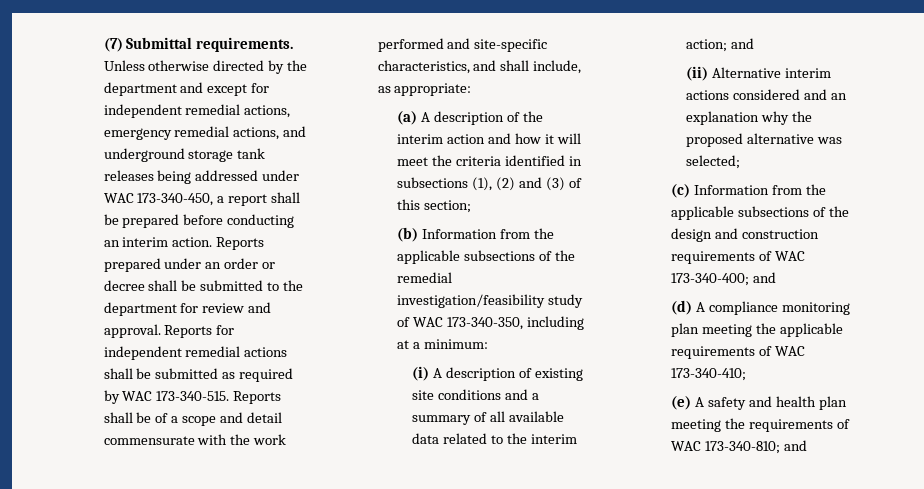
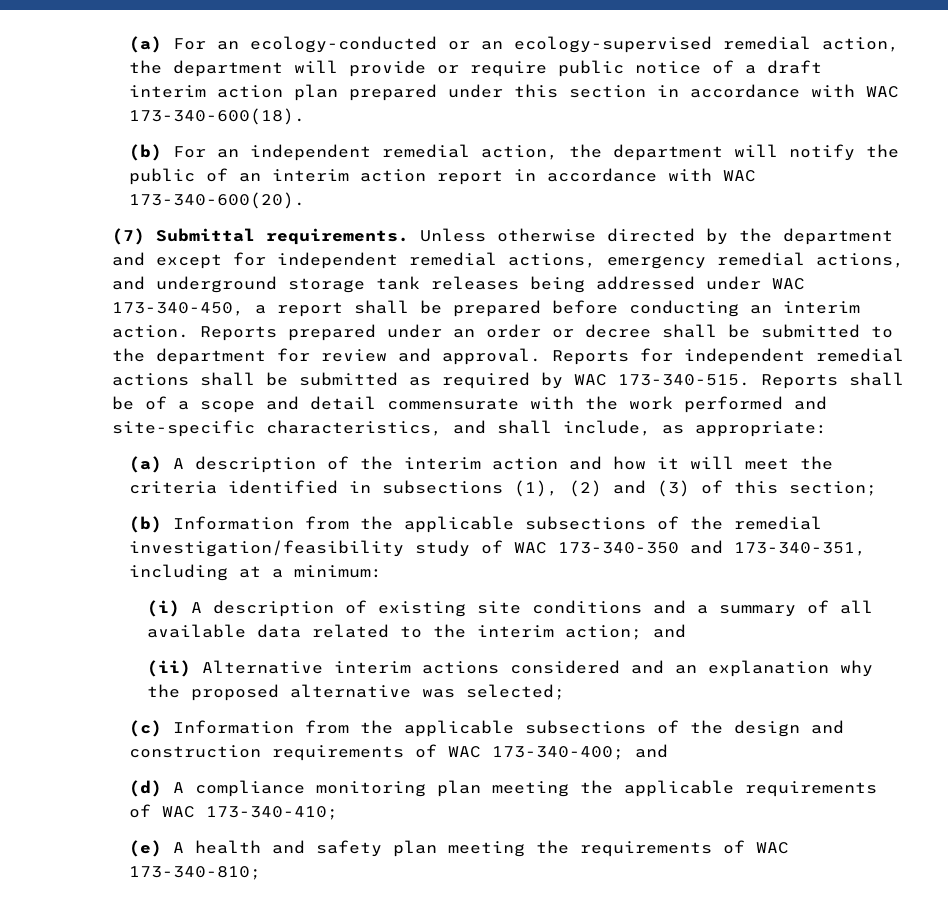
+ (a) For an ecology-conducted or an ecology-supervised remedial action, the department will provide or require public notice of a draft interim action plan prepared under this section in accordance with WAC 173-340-600(18).
+ (b) For an independent remedial action, the department will notify the public of an interim action report in accordance with WAC 173-340-600(20).
- (b) Information from the applicable subsections of the remedial investigation/feasibility study of WAC 173-340-350, including at a minimum:
+ (b) Information from the applicable subsections of the remedial investigation/feasibility study of WAC 173-340-350 and 173-340-351, including at a minimum:
- (e) A safety and health plan meeting the requirements of WAC 173-340-810; and
+ (e) A health and safety plan meeting the requirements of WAC 173-340-810;

